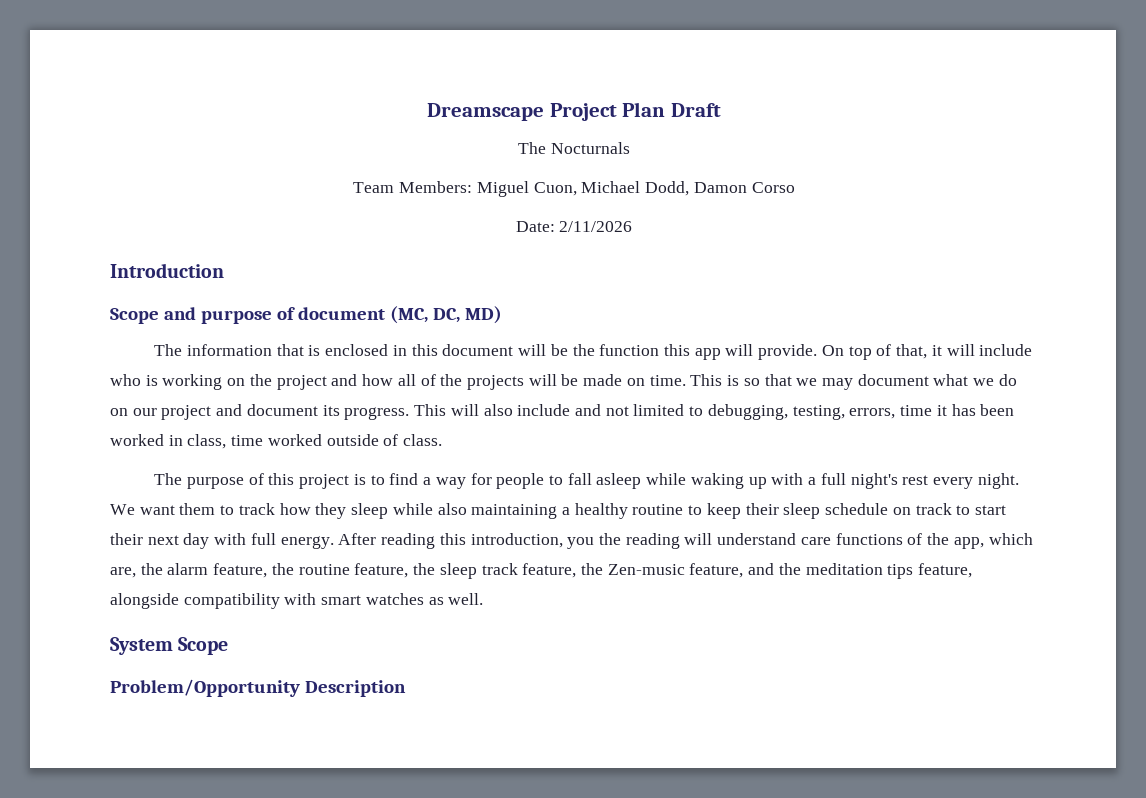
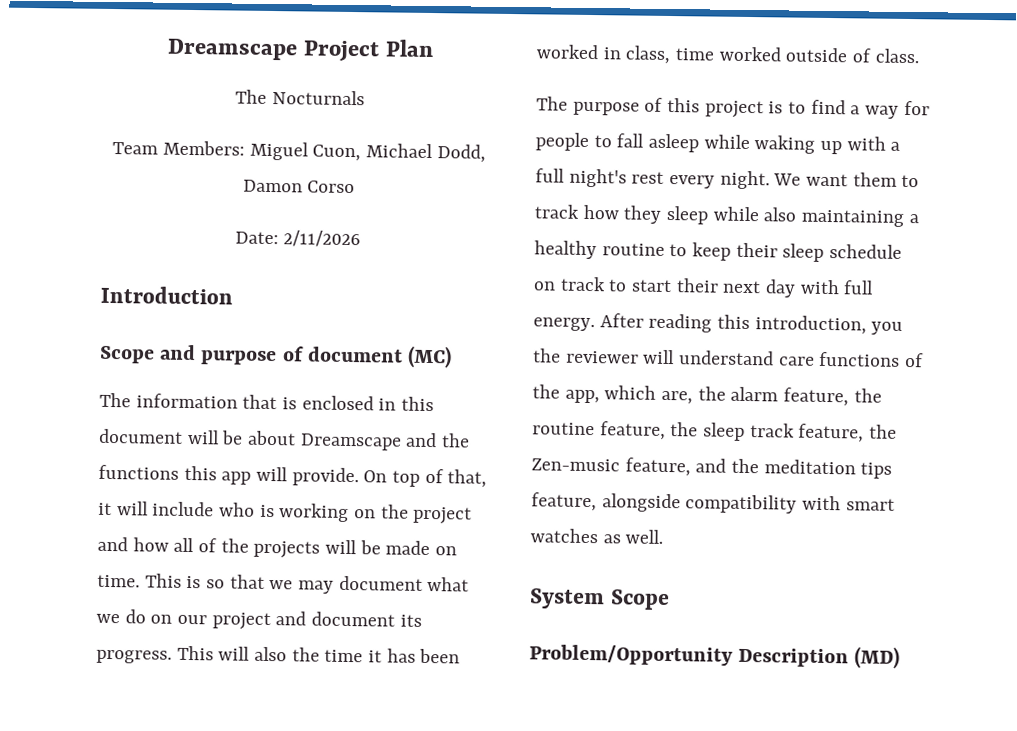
- Dreamscape Project Plan Draft
+ Dreamscape Project Plan
- Scope and purpose of document (MC, DC, MD)
+ Scope and purpose of document (MC)
- The information that is enclosed in this document will be the function this app will provide.
+ The information that is enclosed in this document will be about Dreamscape and the functions this app will provide.
- This will also include and not limited to debugging, testing, errors, time it has been worked in class, time worked outside of class.
+ This will also the time it has been worked in class, time worked outside of class.
- After reading this introduction, you the reading will understand care functions of the app, which are, the alarm feature, the routine feature, the sleep track feature, the Zen-music feature, and the meditation tips feature, alongside compatibility with smart watches as well.
+ After reading this introduction, you the reviewer will understand care functions of the app, which are, the alarm feature, the routine feature, the sleep track feature, the Zen-music feature, and the meditation tips feature, alongside compatibility with smart watches as well.
- Problem/Opportunity Description
+ Problem/Opportunity Description (MD)

